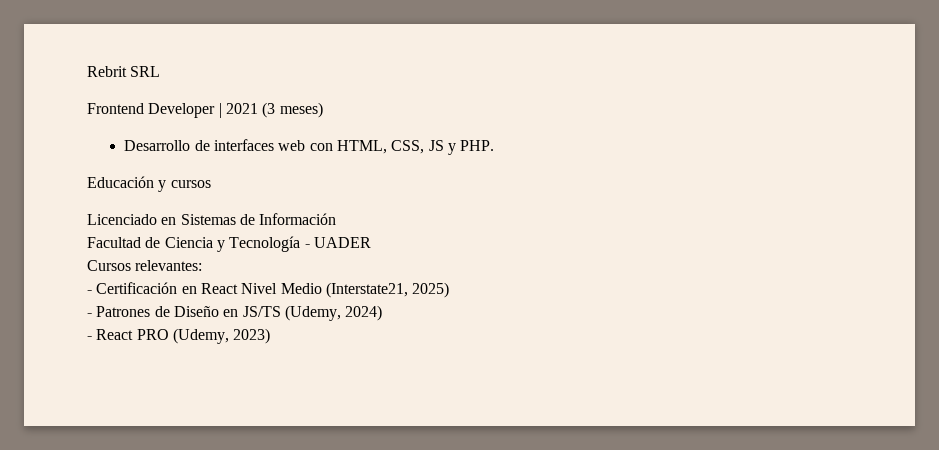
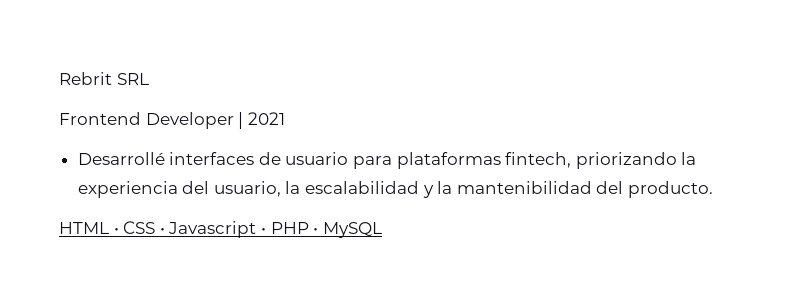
- Frontend Developer | 2021 (3 meses)
- Desarrollo de interfaces web con HTML, CSS, JS y PHP.
- Educación y cursos
- Licenciado en Sistemas de Información
- Facultad de Ciencia y Tecnología - UADER
- Cursos relevantes:
- - Certificación en React Nivel Medio (Interstate21, 2025)
- - Patrones de Diseño en JS/TS (Udemy, 2024)
- - React PRO (Udemy, 2023)
+ Frontend Developer | 2021
+ Desarrollé interfaces de usuario para plataformas fintech, priorizando la experiencia del usuario, la escalabilidad y la mantenibilidad del producto.
+ HTML • CSS • Javascript • PHP • MySQL

